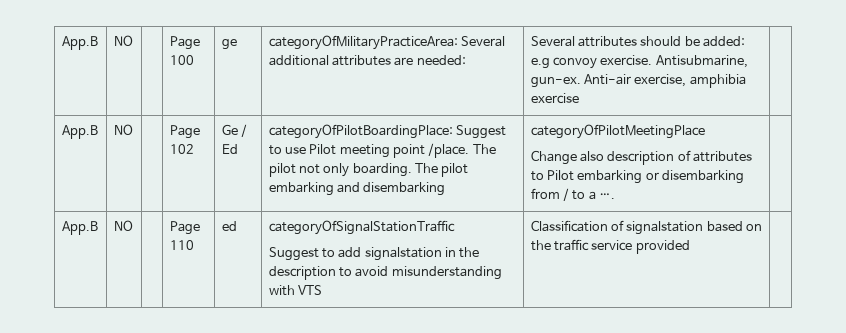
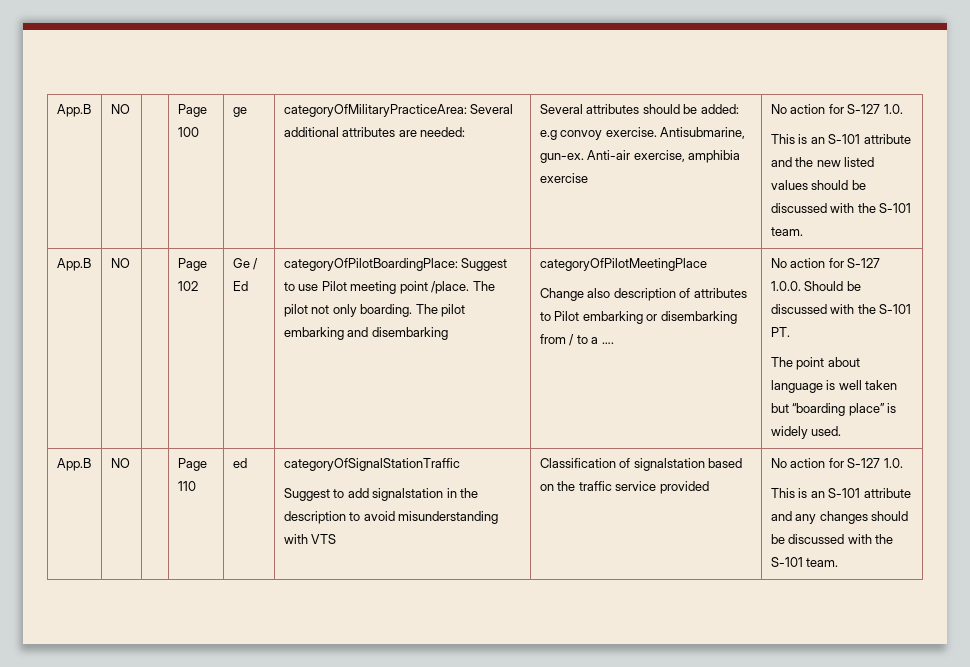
- Anti-air exercise, amphibia exercise
+ Anti-air exercise, amphibia exercise | No action for S-127 1.0.
+ This is an S-101 attribute and the new listed values should be discussed with the S-101 team.
+ No action for S-127 1.0.0. Should be discussed with the S-101 PT.
+ The point about language is well taken but “boarding place” is widely used.
- Classification of signalstation based on the traffic service provided
+ Classification of signalstation based on the traffic service provided | No action for S-127 1.0.
+ This is an S-101 attribute and any changes should be discussed with the S-101 team.

